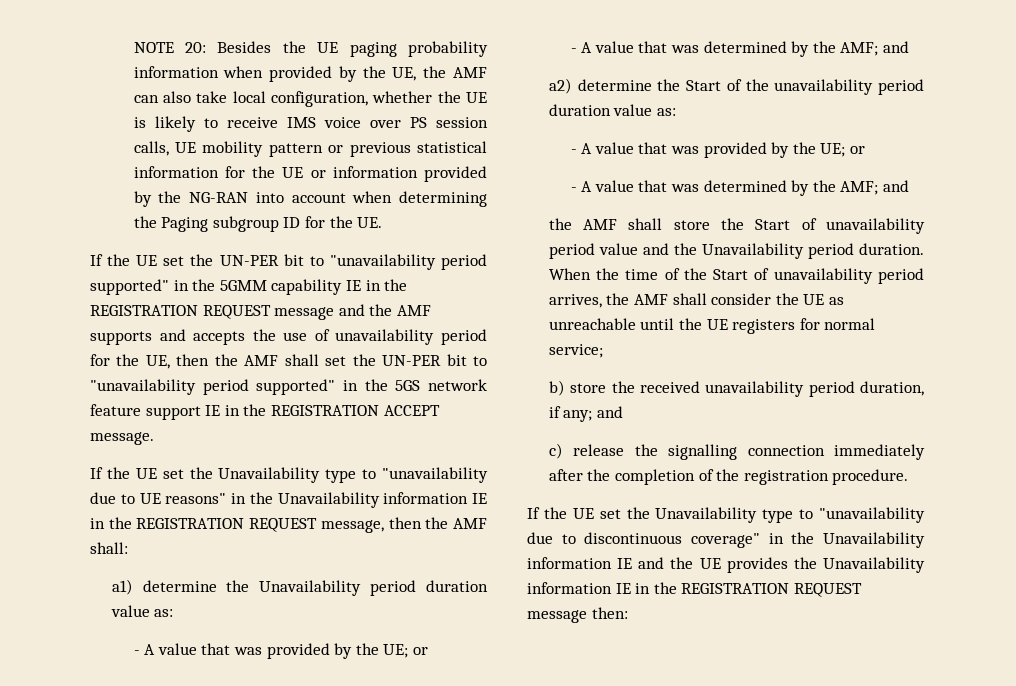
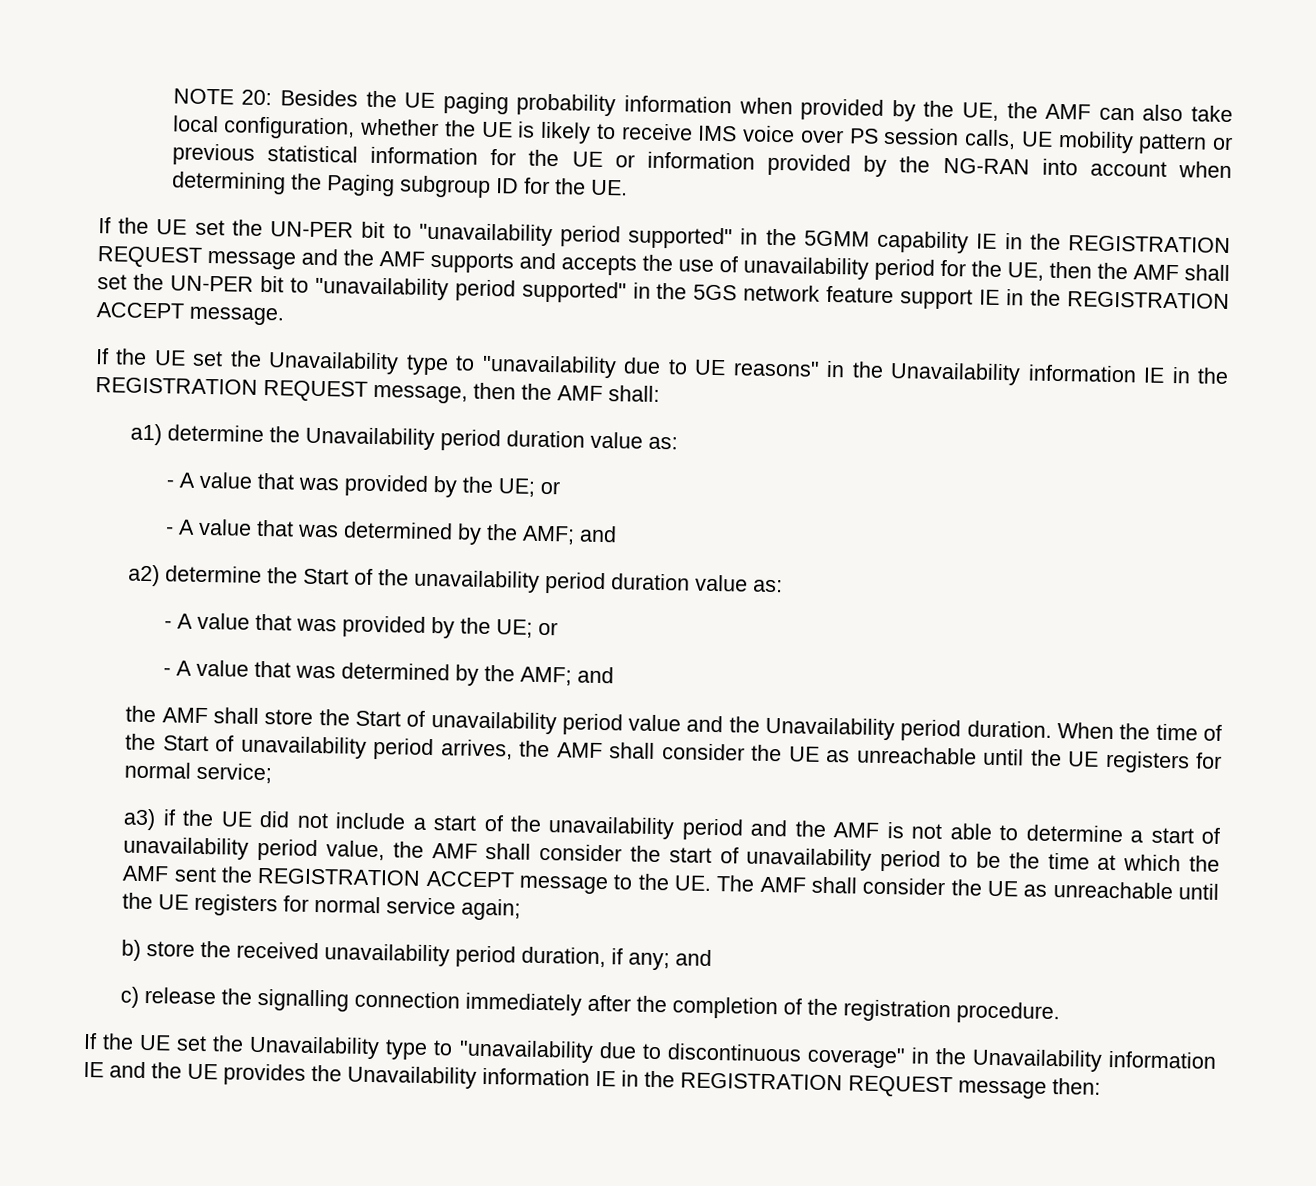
+ a3) if the UE did not include a start of the unavailability period and the AMF is not able to determine a start of unavailability period value, the AMF shall consider the start of unavailability period to be the time at which the AMF sent the REGISTRATION ACCEPT message to the UE. The AMF shall consider the UE as unreachable until the UE registers for normal service again;

